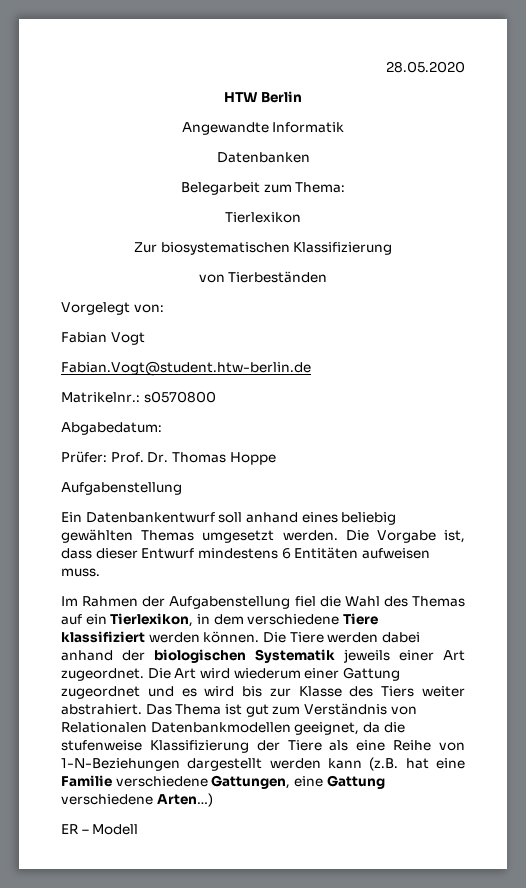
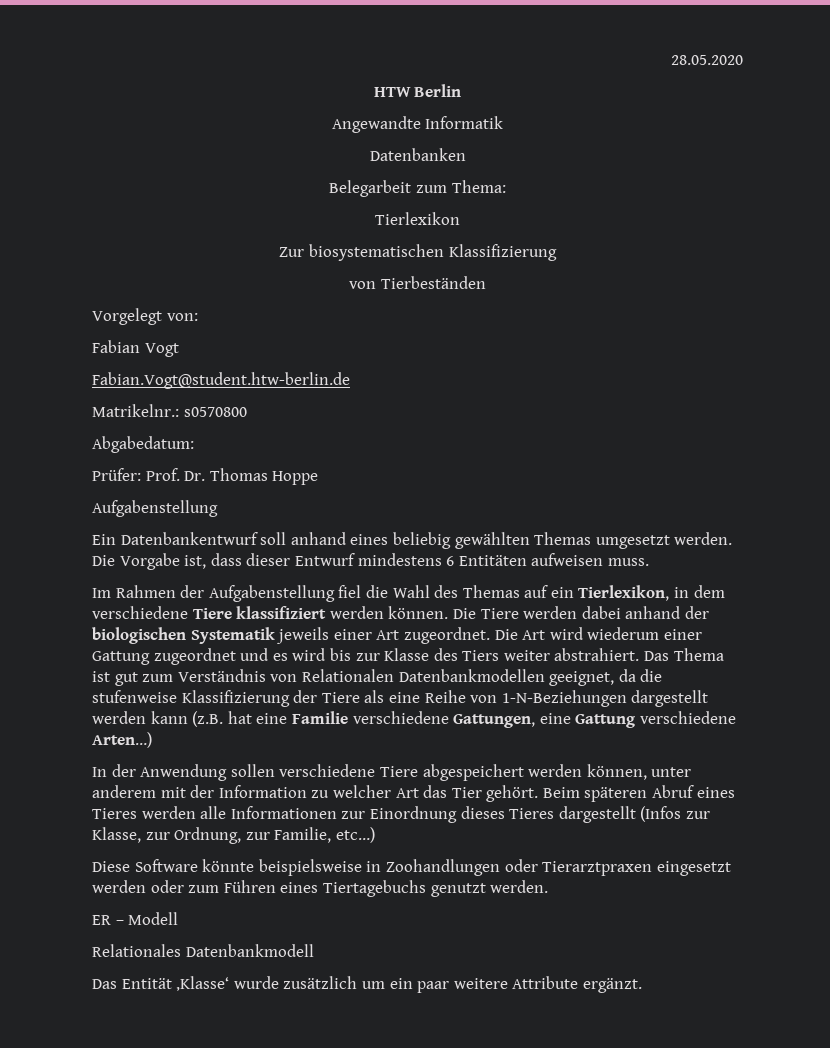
+ In der Anwendung sollen verschiedene Tiere abgespeichert werden können, unter anderem mit der Information zu welcher Art das Tier gehört. Beim späteren Abruf eines Tieres werden alle Informationen zur Einordnung dieses Tieres dargestellt (Infos zur Klasse, zur Ordnung, zur Familie, etc…)
+ Diese Software könnte beispielsweise in Zoohandlungen oder Tierarztpraxen eingesetzt werden oder zum Führen eines Tiertagebuchs genutzt werden.
  ER – Modell
+ Relationales Datenbankmodell
+ Das Entität ‚Klasse‘ wurde zusätzlich um ein paar weitere Attribute ergänzt.

